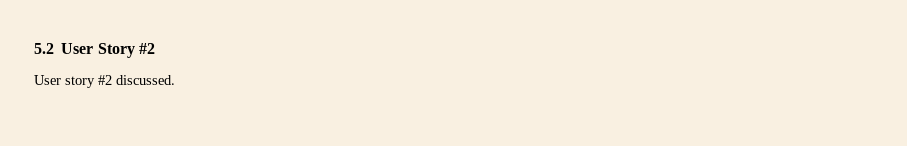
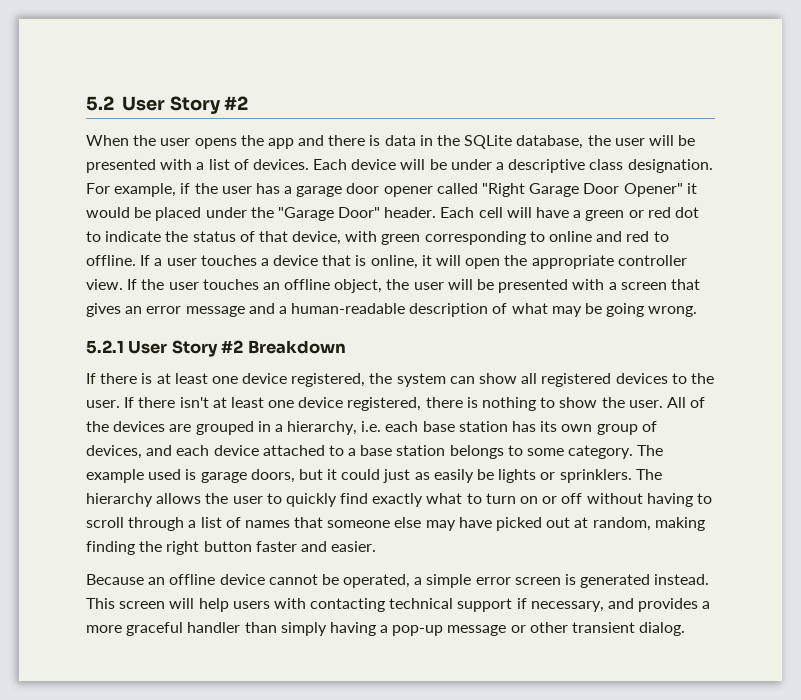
- User story #2 discussed.
+ When the user opens the app and there is data in the SQLite database, the user will be presented with a list of devices. Each device will be under a descriptive class designation. For example, if the user has a garage door opener called "Right Garage Door Opener" it would be placed under the "Garage Door" header. Each cell will have a green or red dot to indicate the status of that device, with green corresponding to online and red to offline. If a user touches a device that is online, it will open the appropriate controller view. If the user touches an offline object, the user will be presented with a screen that gives an error message and a human-readable description of what may be going wrong.
+ 5.2.1 User Story #2 Breakdown
+ If there is at least one device registered, the system can show all registered devices to the user. If there isn't at least one device registered, there is nothing to show the user. All of the devices are grouped in a hierarchy, i.e. each base station has its own group of devices, and each device attached to a base station belongs to some category. The example used is garage doors, but it could just as easily be lights or sprinklers. The hierarchy allows the user to quickly find exactly what to turn on or off without having to scroll through a list of names that someone else may have picked out at random, making finding the right button faster and easier.
+ Because an offline device cannot be operated, a simple error screen is generated instead. This screen will help users with contacting technical support if necessary, and provides a more graceful handler than simply having a pop-up message or other transient dialog.

